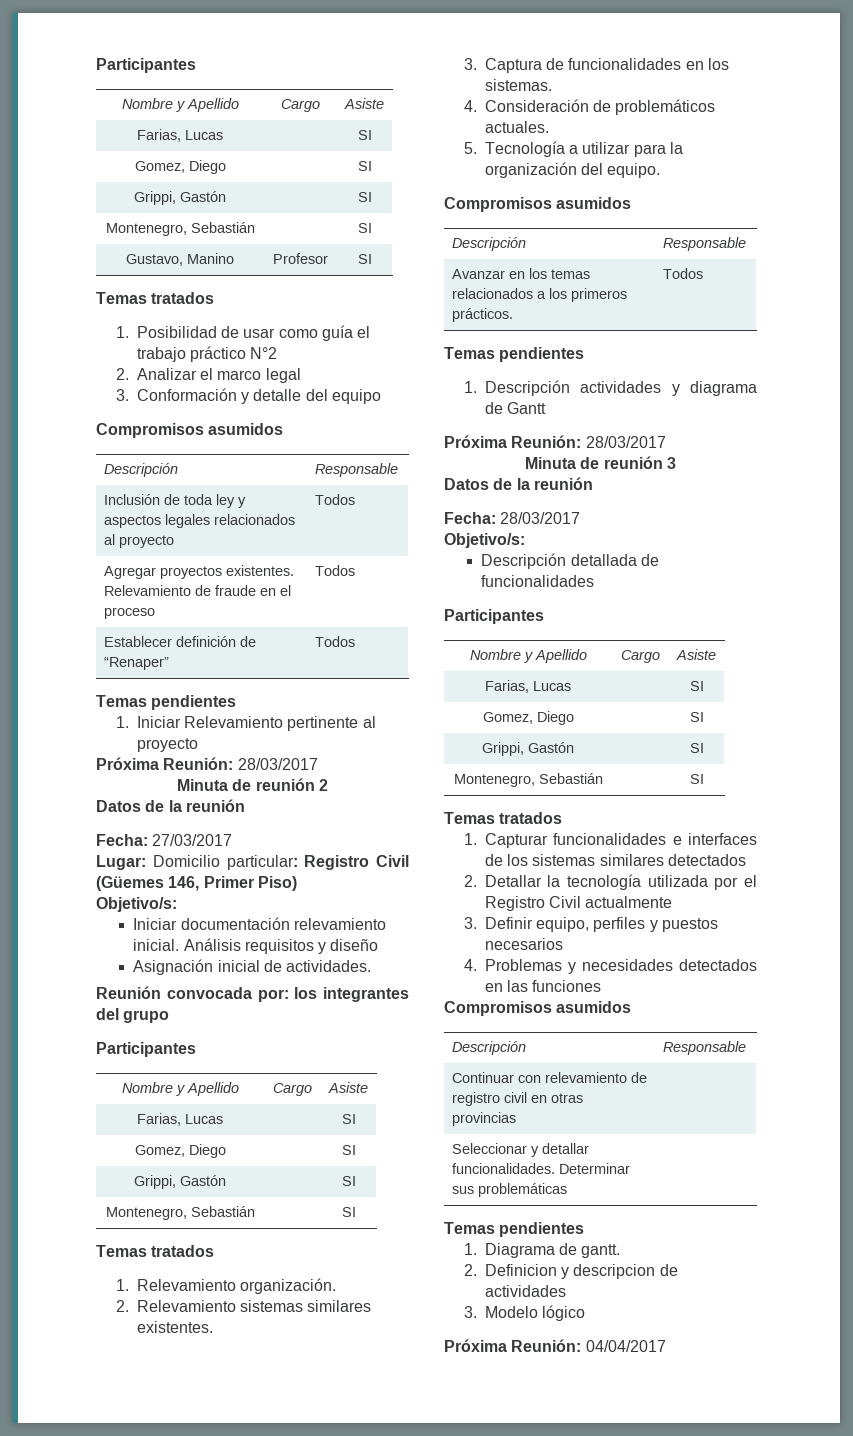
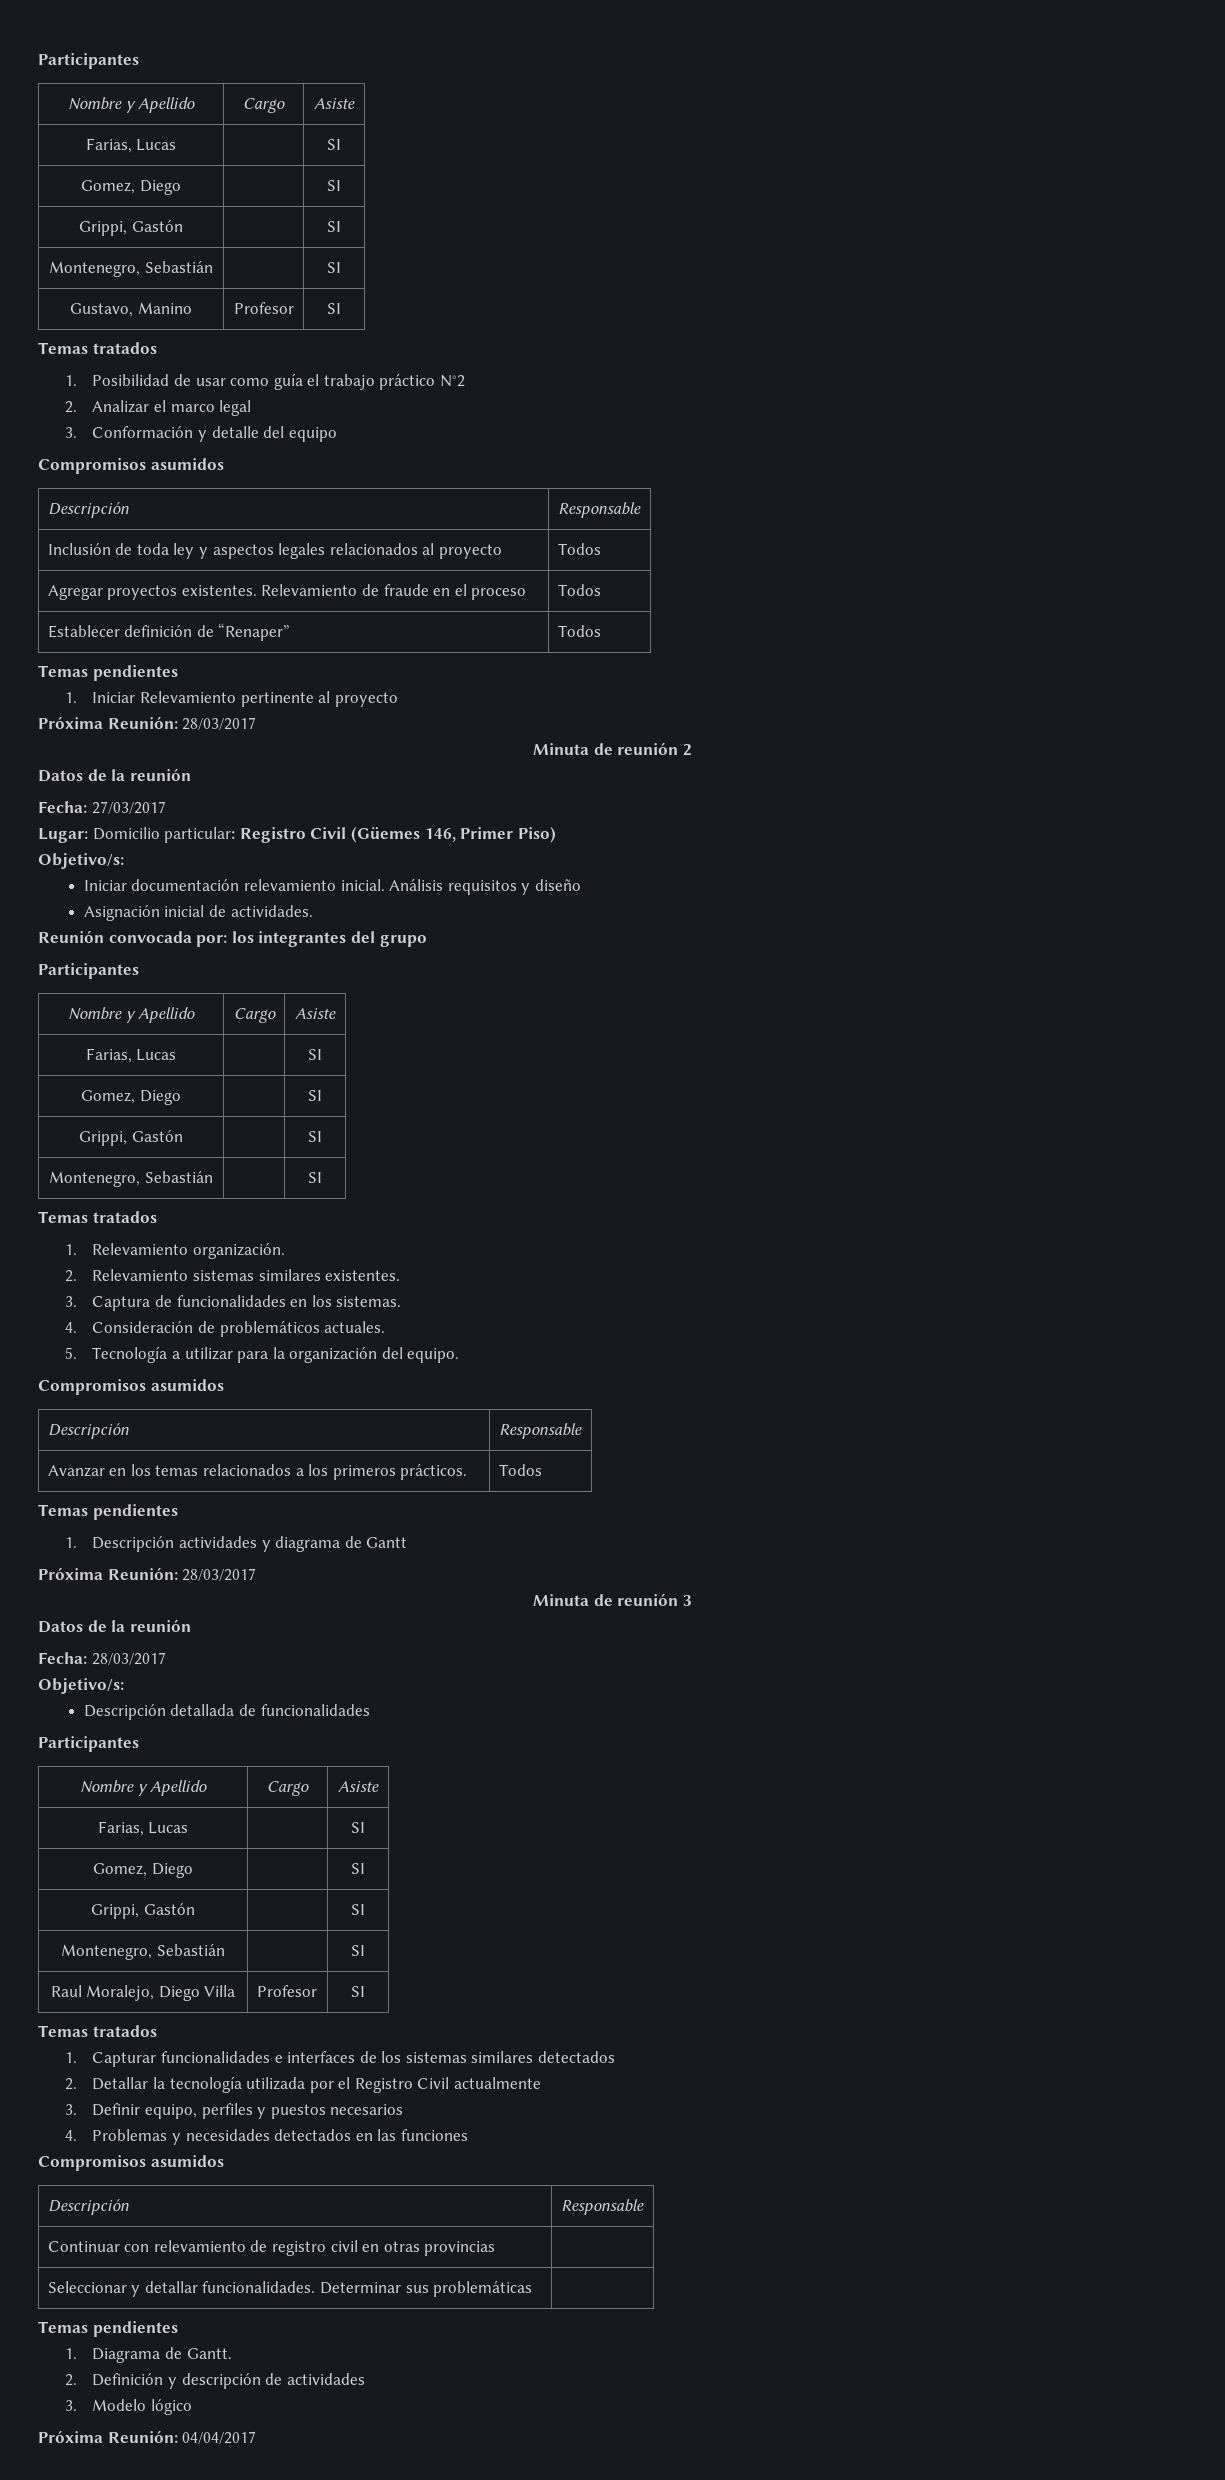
+ Raul Moralejo, Diego Villa | Profesor | SI
- 1. Diagrama de gantt.
- 2. Definicion y descripcion de actividades
+ 1. Diagrama de Gantt.
+ 2. Definición y descripción de actividades

